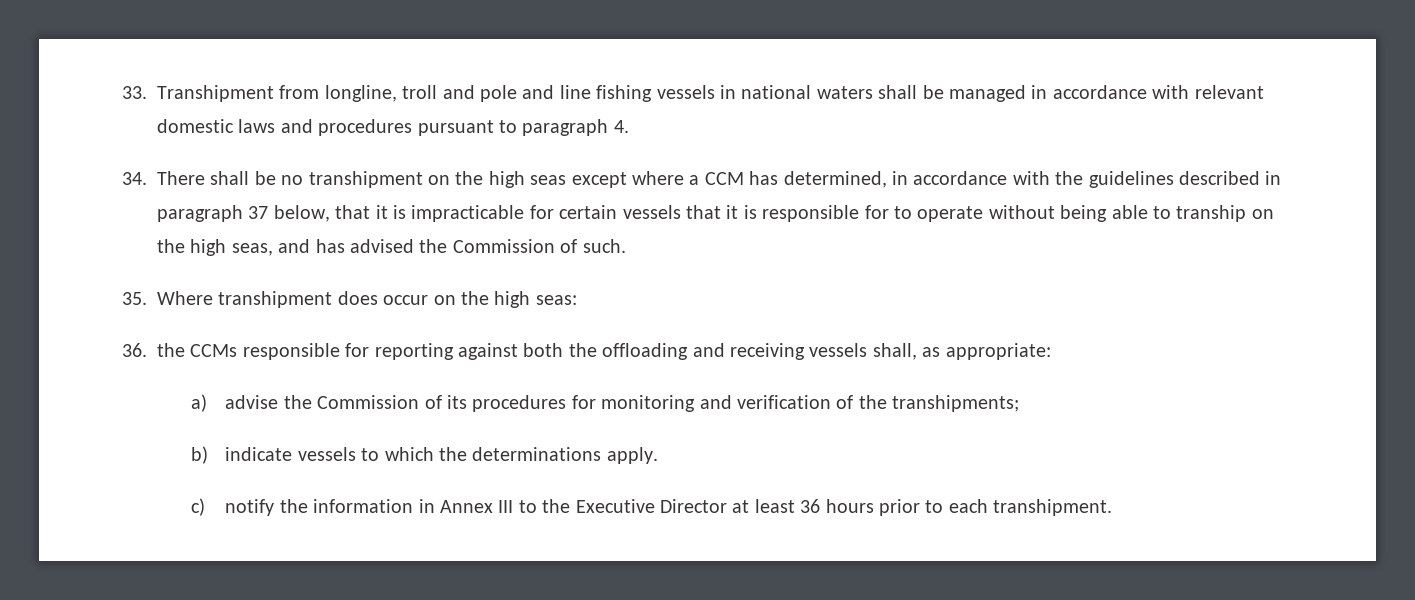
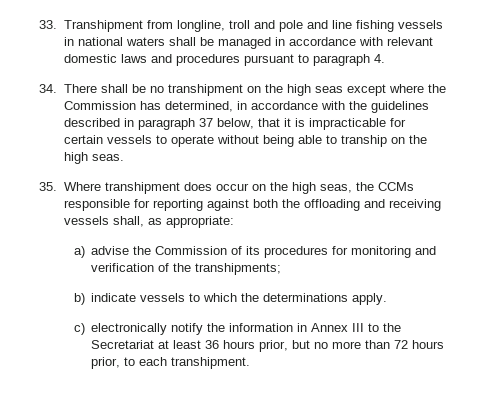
- 34. There shall be no transhipment on the high seas except where a CCM has determined, in accordance with the guidelines described in paragraph 37 below, that it is impracticable for certain vessels that it is responsible for to operate without being able to tranship on the high seas, and has advised the Commission of such.
+ 34. There shall be no transhipment on the high seas except where the Commission has determined, in accordance with the guidelines described in paragraph 37 below, that it is impracticable for certain vessels to operate without being able to tranship on the high seas.
- 35. Where transhipment does occur on the high seas:
- 36. the CCMs responsible for reporting against both the offloading and receiving vessels shall, as appropriate:
+ 35. Where transhipment does occur on the high seas, the CCMs responsible for reporting against both the offloading and receiving vessels shall, as appropriate:
- c) notify the information in Annex III to the Executive Director at least 36 hours prior to each transhipment.
+ c) electronically notify the information in Annex III to the Secretariat at least 36 hours prior, but no more than 72 hours prior, to each transhipment.

